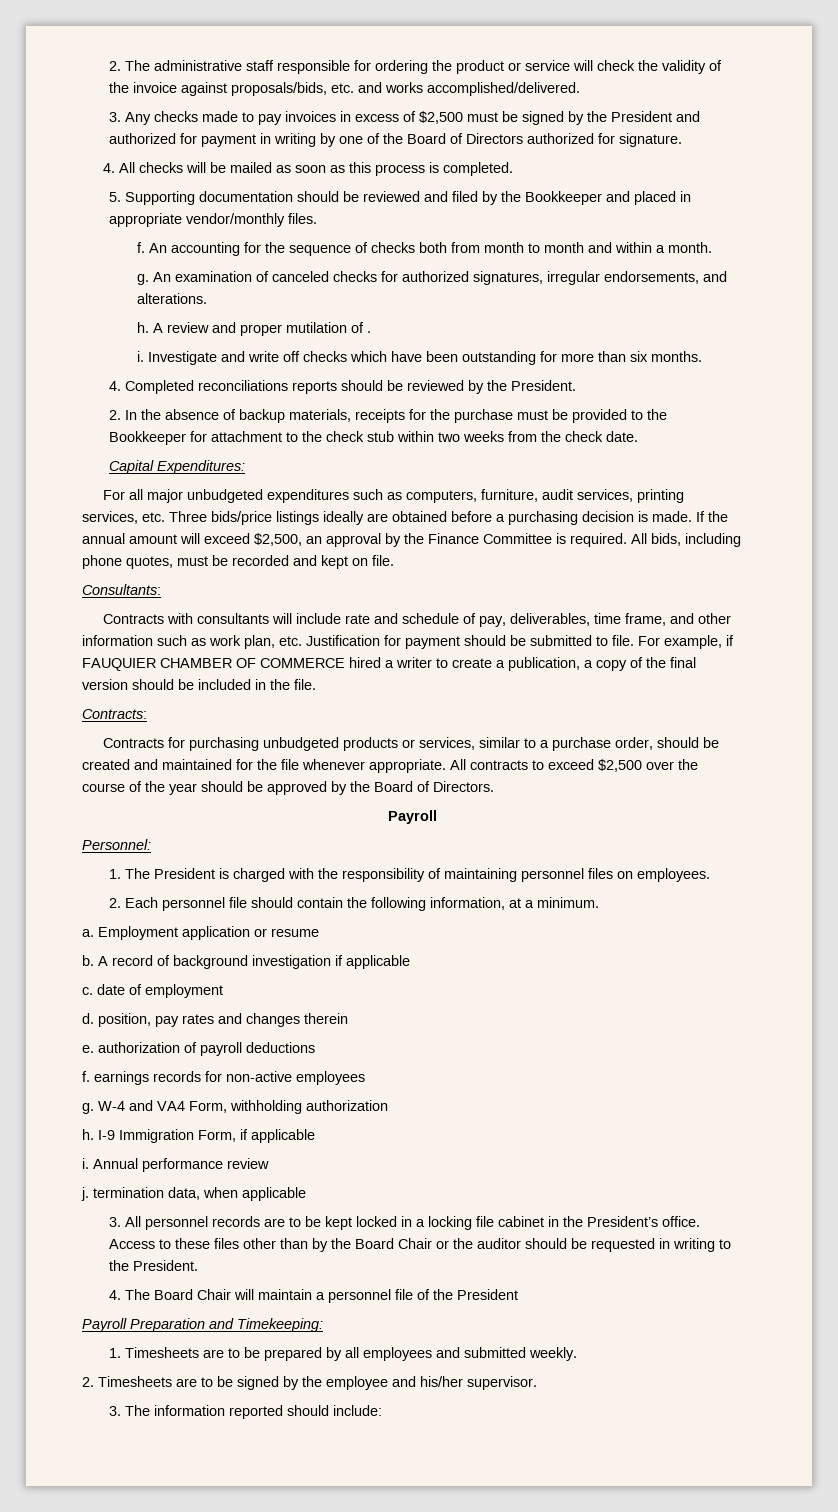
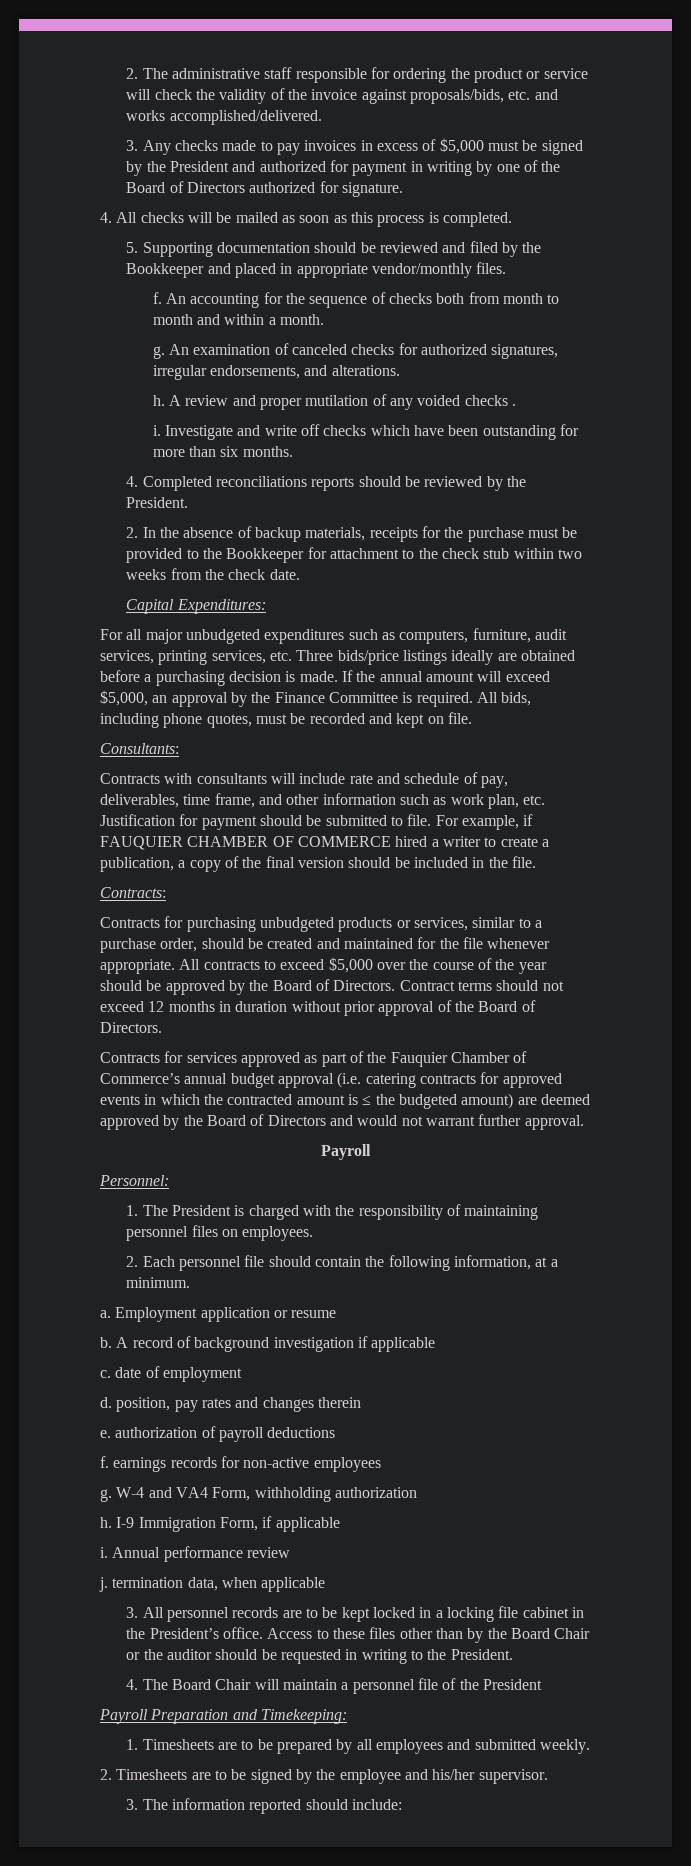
- 3. Any checks made to pay invoices in excess of $2,500 must be signed by the President and authorized for payment in writing by one of the Board of Directors authorized for signature.
+ 3. Any checks made to pay invoices in excess of $5,000 must be signed by the President and authorized for payment in writing by one of the Board of Directors authorized for signature.
- A review and proper mutilation of .
+ A review and proper mutilation of any voided checks .
- If the annual amount will exceed $2,500, an approval by the Finance Committee is required.
+ If the annual amount will exceed $5,000, an approval by the Finance Committee is required.
- All contracts to exceed $2,500 over the course of the year should be approved by the Board of Directors.
+ All contracts to exceed $5,000 over the course of the year should be approved by the Board of Directors. Contract terms should not exceed 12 months in duration without prior approval of the Board of Directors.
+ Contracts for services approved as part of the Fauquier Chamber of Commerce’s annual budget approval (i.e. catering contracts for approved events in which the contracted amount is ≤ the budgeted amount) are deemed approved by the Board of Directors and would not warrant further approval.

